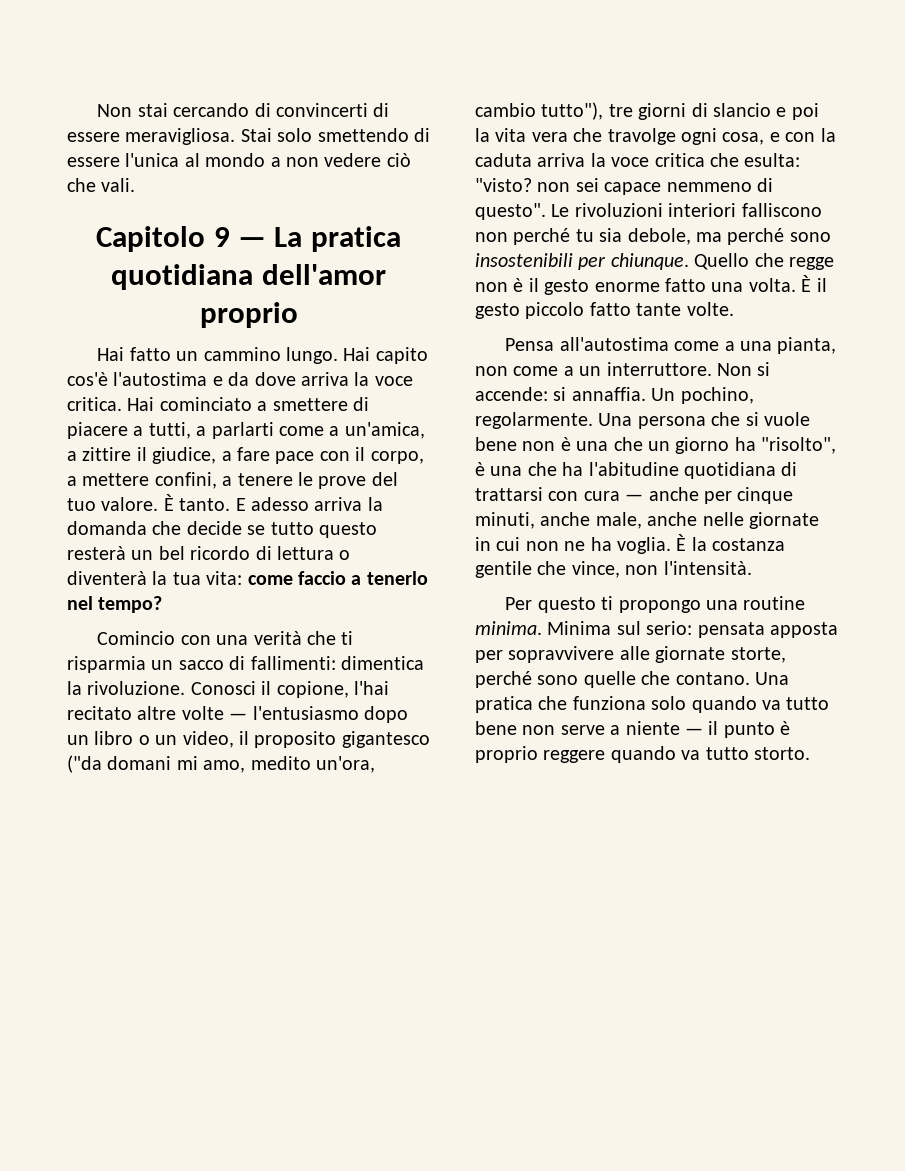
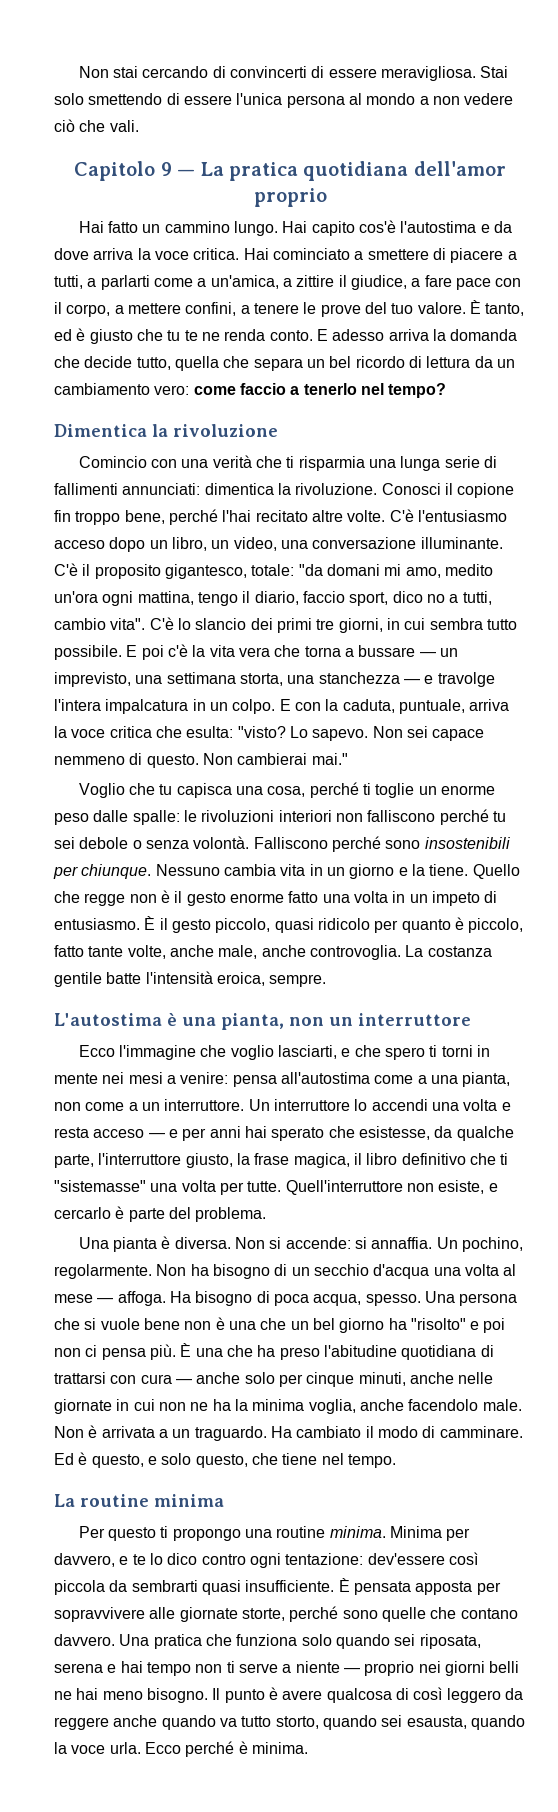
- Stai solo smettendo di essere l'unica al mondo a non vedere ciò che vali.
+ Stai solo smettendo di essere l'unica persona al mondo a non vedere ciò che vali.
- È tanto.
+ È tanto, ed è giusto che tu te ne renda conto.
- E adesso arriva la domanda che decide se tutto questo resterà un bel ricordo di lettura o diventerà la tua vita: come faccio a tenerlo nel tempo?
+ E adesso arriva la domanda che decide tutto, quella che separa un bel ricordo di lettura da un cambiamento vero: come faccio a tenerlo nel tempo?
+ Dimentica la rivoluzione
- Comincio con una verità che ti risparmia un sacco di fallimenti: dimentica la rivoluzione.
+ Comincio con una verità che ti risparmia una lunga serie di fallimenti annunciati: dimentica la rivoluzione.
- Conosci il copione, l'hai recitato altre volte — l'entusiasmo dopo un libro o un video, il proposito gigantesco ("da domani mi amo, medito un'ora, cambio tutto"), tre giorni di slancio e poi la vita vera che travolge ogni cosa, e con la caduta arriva la voce critica che esulta: "visto? non sei capace nemmeno di questo". Le rivoluzioni interiori falliscono non perché tu sia debole, ma perché sono insostenibili per chiunque.
+ Conosci il copione fin troppo bene, perché l'hai recitato altre volte. C'è l'entusiasmo acceso dopo un libro, un video, una conversazione illuminante. C'è il proposito gigantesco, totale: "da domani mi amo, medito un'ora ogni mattina, tengo il diario, faccio sport, dico no a tutti, cambio vita". C'è lo slancio dei primi tre giorni, in cui sembra tutto possibile. E poi c'è la vita vera che torna a bussare — un imprevisto, una settimana storta, una stanchezza — e travolge l'intera impalcatura in un colpo. E con la caduta, puntuale, arriva la voce critica che esulta: "visto? Lo sapevo. Non sei capace nemmeno di questo. Non cambierai mai."
+ Voglio che tu capisca una cosa, perché ti toglie un enorme peso dalle spalle: le rivoluzioni interiori non falliscono perché tu sei debole o senza volontà. Falliscono perché sono insostenibili per chiunque.
+ Nessuno cambia vita in un giorno e la tiene.
- Quello che regge non è il gesto enorme fatto una volta. È il gesto piccolo fatto tante volte.
- Pensa all'autostima come a una pianta, non come a un interruttore.
+ Quello che regge non è il gesto enorme fatto una volta in un impeto di entusiasmo. È il gesto piccolo, quasi ridicolo per quanto è piccolo, fatto tante volte, anche male, anche controvoglia. La costanza gentile batte l'intensità eroica, sempre.
+ L'autostima è una pianta, non un interruttore
+ Ecco l'immagine che voglio lasciarti, e che spero ti torni in mente nei mesi a venire: pensa all'autostima come a una pianta, non come a un interruttore.
+ Un interruttore lo accendi una volta e resta acceso — e per anni hai sperato che esistesse, da qualche parte, l'interruttore giusto, la frase magica, il libro definitivo che ti "sistemasse" una volta per tutte. Quell'interruttore non esiste, e cercarlo è parte del problema.
+ Una pianta è diversa.
+ Non ha bisogno di un secchio d'acqua una volta al mese — affoga. Ha bisogno di poca acqua, spesso.
- Una persona che si vuole bene non è una che un giorno ha "risolto", è una che ha l'abitudine quotidiana di trattarsi con cura — anche per cinque minuti, anche male, anche nelle giornate in cui non ne ha voglia. È la costanza gentile che vince, non l'intensità.
+ Una persona che si vuole bene non è una che un bel giorno ha "risolto" e poi non ci pensa più. È una che ha preso l'abitudine quotidiana di trattarsi con cura — anche solo per cinque minuti, anche nelle giornate in cui non ne ha la minima voglia, anche facendolo male. Non è arrivata a un traguardo. Ha cambiato il modo di camminare. Ed è questo, e solo questo, che tiene nel tempo.
+ La routine minima
- Minima sul serio: pensata apposta per sopravvivere alle giornate storte, perché sono quelle che contano.
+ Minima per davvero, e te lo dico contro ogni tentazione: dev'essere così piccola da sembrarti quasi insufficiente. È pensata apposta per sopravvivere alle giornate storte, perché sono quelle che contano davvero.
- Una pratica che funziona solo quando va tutto bene non serve a niente — il punto è proprio reggere quando va tutto storto.
+ Una pratica che funziona solo quando sei riposata, serena e hai tempo non ti serve a niente — proprio nei giorni belli ne hai meno bisogno. Il punto è avere qualcosa di così leggero da reggere anche quando va tutto storto, quando sei esausta, quando la voce urla. Ecco perché è minima.

